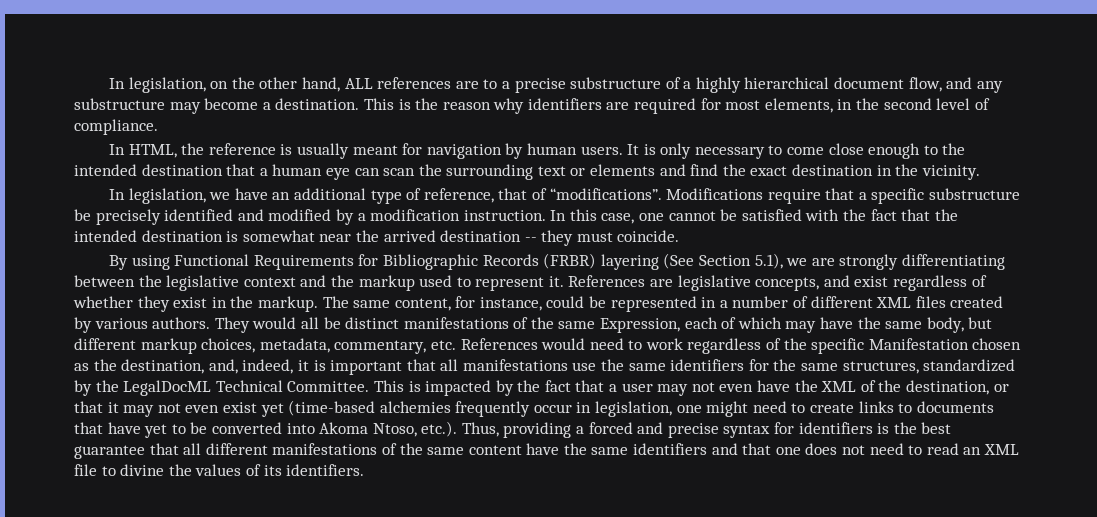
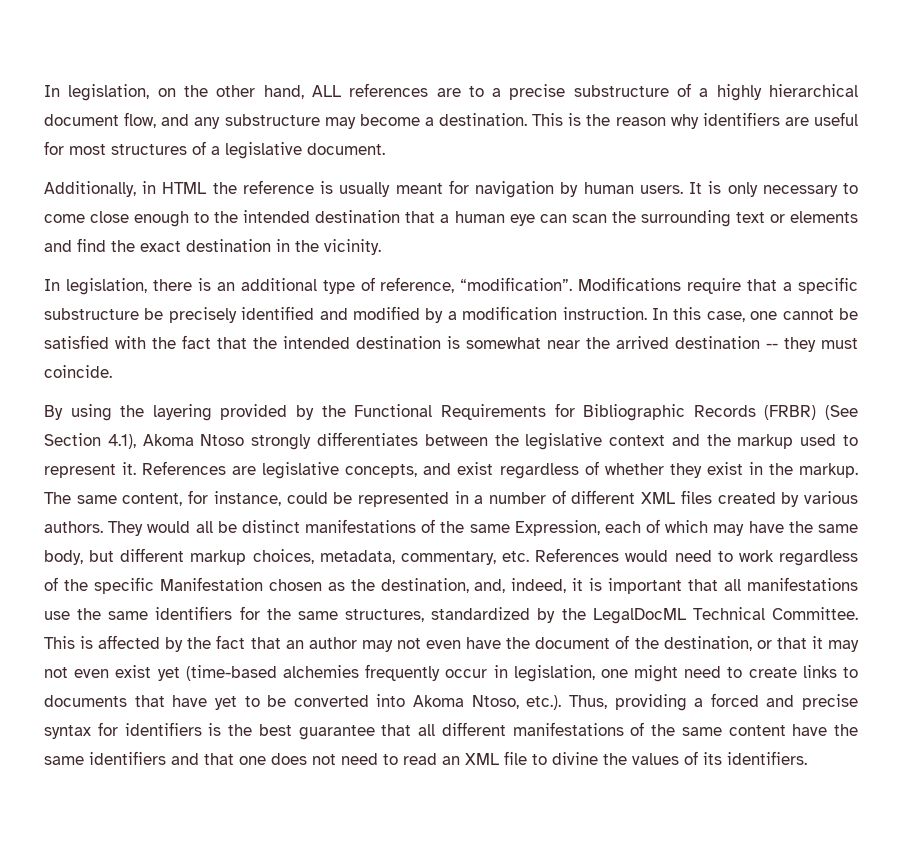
- This is the reason why identifiers are required for most elements, in the second level of compliance.
- In HTML, the reference is usually meant for navigation by human users.
+ This is the reason why identifiers are useful for most structures of a legislative document.
+ Additionally, in HTML the reference is usually meant for navigation by human users.
- In legislation, we have an additional type of reference, that of “modifications”.
+ In legislation, there is an additional type of reference, “modification”.
- By using Functional Requirements for Bibliographic Records (FRBR) layering (See Section 5.1), we are strongly differentiating between the legislative context and the markup used to represent it.
+ By using the layering provided by the Functional Requirements for Bibliographic Records (FRBR) (See Section 4.1), Akoma Ntoso strongly differentiates between the legislative context and the markup used to represent it.
- This is impacted by the fact that a user may not even have the XML of the destination, or that it may not even exist yet (time-based alchemies frequently occur in legislation, one might need to create links to documents that have yet to be converted into Akoma Ntoso, etc.). Thus, providing a forced and precise syntax for identifiers is the best guarantee that all different manifestations of the same content have the same identifiers and that one does not need to read an XML file to divine the values of its identifiers.
+ This is affected by the fact that an author may not even have the document of the destination, or that it may not even exist yet (time-based alchemies frequently occur in legislation, one might need to create links to documents that have yet to be converted into Akoma Ntoso, etc.). Thus, providing a forced and precise syntax for identifiers is the best guarantee that all different manifestations of the same content have the same identifiers and that one does not need to read an XML file to divine the values of its identifiers.

